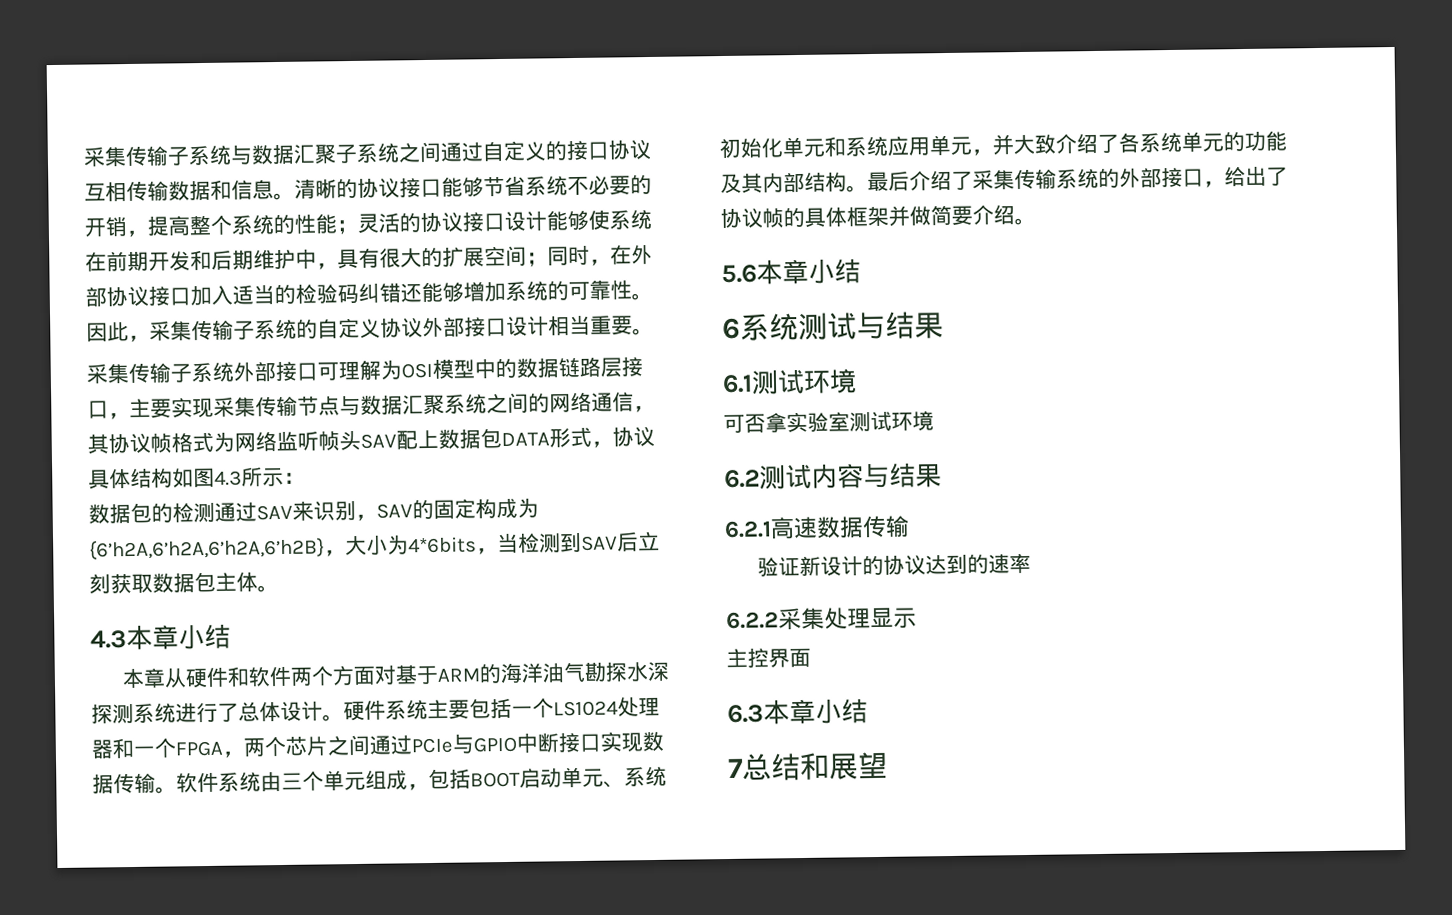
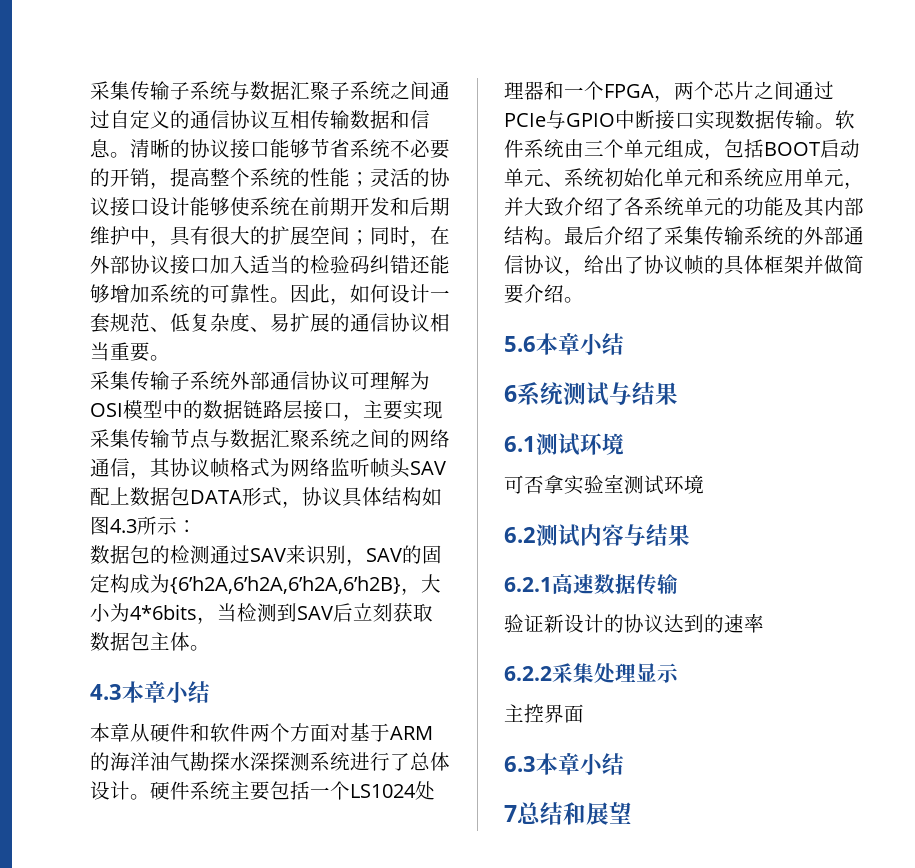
- 采集传输子系统与数据汇聚子系统之间通过自定义的接口协议互相传输数据和信息。
+ 采集传输子系统与数据汇聚子系统之间通过自定义的通信协议互相传输数据和信息。
- 因此，采集传输子系统的自定义协议外部接口设计相当重要。
+ 因此，如何设计一套规范、低复杂度、易扩展的通信协议相当重要。
- 采集传输子系统外部接口可理解为OSI模型中的数据链路层接口，主要实现采集传输节点与数据汇聚系统之间的网络通信，其协议帧格式为网络监听帧头SAV配上数据包DATA形式，协议具体结构如图4.3所示：
+ 采集传输子系统外部通信协议可理解为OSI模型中的数据链路层接口，主要实现采集传输节点与数据汇聚系统之间的网络通信，其协议帧格式为网络监听帧头SAV配上数据包DATA形式，协议具体结构如图4.3所示：
- 最后介绍了采集传输系统的外部接口，给出了协议帧的具体框架并做简要介绍。
+ 最后介绍了采集传输系统的外部通信协议，给出了协议帧的具体框架并做简要介绍。

